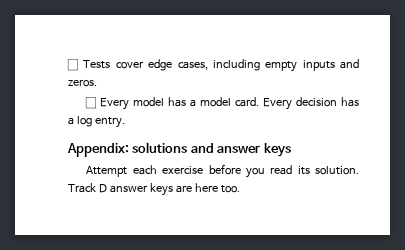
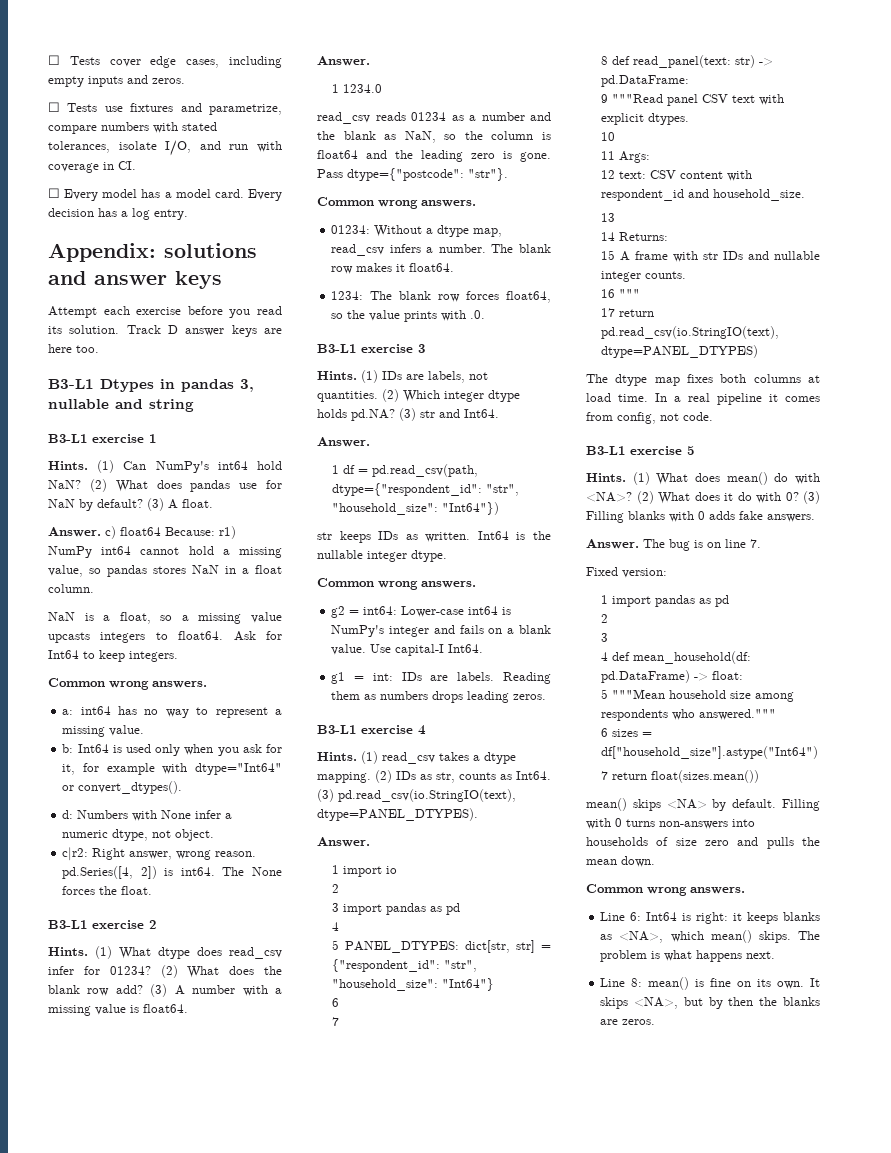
+ ☐ Tests use fixtures and parametrize, compare numbers with stated tolerances, isolate I/O, and run with coverage in CI.
+ B3-L1 Dtypes in pandas 3, nullable and string
+ B3-L1 exercise 1
+ Hints. (1) Can NumPy's int64 hold NaN? (2) What does pandas use for NaN by default? (3) A float.
+ Answer. c) float64 Because: r1) NumPy int64 cannot hold a missing value, so pandas stores NaN in a float column.
+ NaN is a float, so a missing value upcasts integers to float64. Ask for Int64 to keep integers.
+ Common wrong answers.
+ a: int64 has no way to represent a missing value.
+ b: Int64 is used only when you ask for it, for example with dtype="Int64" or convert_dtypes().
+ d: Numbers with None infer a numeric dtype, not object.
+ c|r2: Right answer, wrong reason. pd.Series([4, 2]) is int64. The None forces the float.
+ B3-L1 exercise 2
+ Hints. (1) What dtype does read_csv infer for 01234? (2) What does the blank row add? (3) A number with a missing value is float64.
+ Answer.
+ 1 1234.0
+ read_csv reads 01234 as a number and the blank as NaN, so the column is float64 and the leading zero is gone. Pass dtype={"postcode": "str"}.
+ Common wrong answers.
+ 01234: Without a dtype map, read_csv infers a number. The blank row makes it float64.
+ 1234: The blank row forces float64, so the value prints with .0.
+ B3-L1 exercise 3
+ Hints. (1) IDs are labels, not quantities. (2) Which integer dtype holds pd.NA? (3) str and Int64.
+ Answer.
+ 1 df = pd.read_csv(path, dtype={"respondent_id": "str", "household_size": "Int64"})
+ str keeps IDs as written. Int64 is the nullable integer dtype.
+ Common wrong answers.
+ g2 = int64: Lower-case int64 is NumPy's integer and fails on a blank value. Use capital-I Int64.
+ g1 = int: IDs are labels. Reading them as numbers drops leading zeros.
+ B3-L1 exercise 4
+ Hints. (1) read_csv takes a dtype mapping. (2) IDs as str, counts as Int64. (3) pd.read_csv(io.StringIO(text), dtype=PANEL_DTYPES).
+ Answer.
+ 1 import io
+ 2
+ 3 import pandas as pd
+ 4
+ 5 PANEL_DTYPES: dict[str, str] = {"respondent_id": "str", "household_size": "Int64"}
+ 6
+ 7
+ 8 def read_panel(text: str) -> pd.DataFrame:
+ 9 """Read panel CSV text with explicit dtypes.
+ 10
+ 11 Args:
+ 12 text: CSV content with respondent_id and household_size.
+ 13
+ 14 Returns:
+ 15 A frame with str IDs and nullable integer counts.
+ 16 """
+ 17 return pd.read_csv(io.StringIO(text), dtype=PANEL_DTYPES)
+ The dtype map fixes both columns at load time. In a real pipeline it comes from config, not code.
+ B3-L1 exercise 5
+ Hints. (1) What does mean() do with <NA>? (2) What does it do with 0? (3) Filling blanks with 0 adds fake answers.
+ Answer. The bug is on line 7.
+ Fixed version:
+ 1 import pandas as pd
+ 2
+ 3
+ 4 def mean_household(df: pd.DataFrame) -> float:
+ 5 """Mean household size among respondents who answered."""
+ 6 sizes = df["household_size"].astype("Int64")
+ 7 return float(sizes.mean())
+ mean() skips <NA> by default. Filling with 0 turns non-answers into households of size zero and pulls the mean down.
+ Common wrong answers.
+ Line 6: Int64 is right: it keeps blanks as <NA>, which mean() skips. The problem is what happens next.
+ Line 8: mean() is fine on its own. It skips <NA>, but by then the blanks are zeros.

